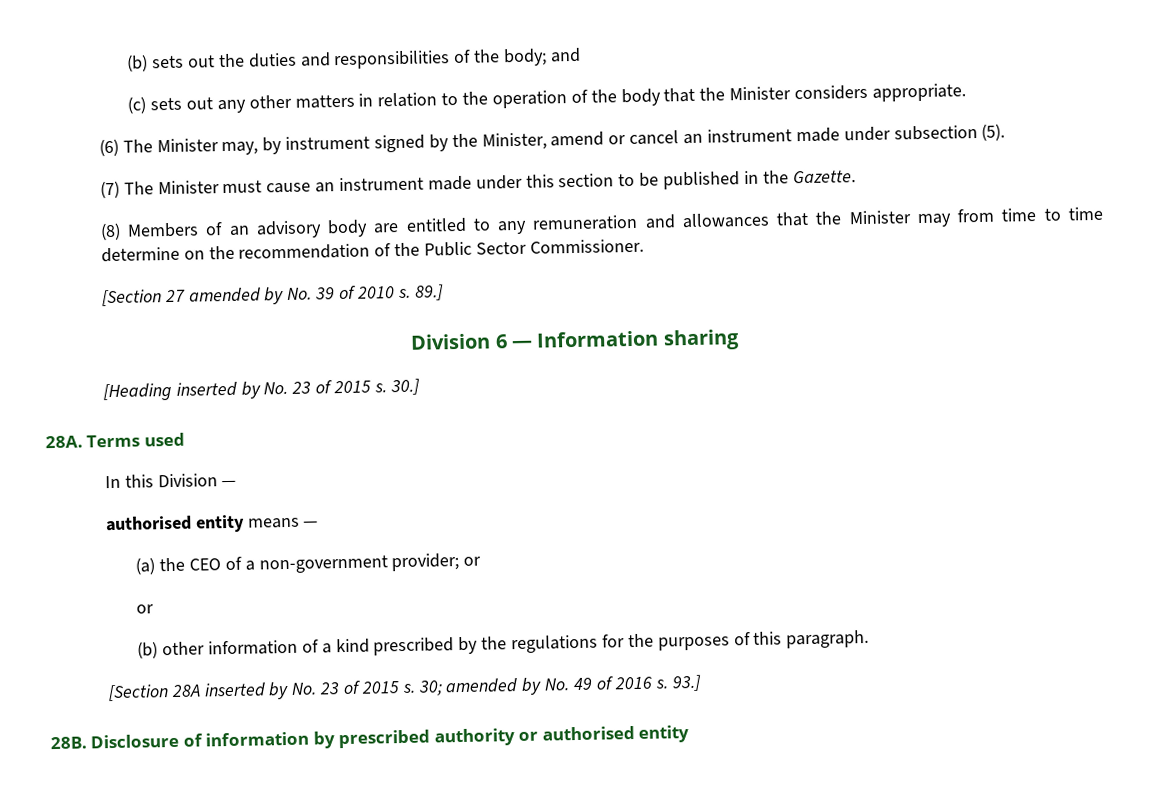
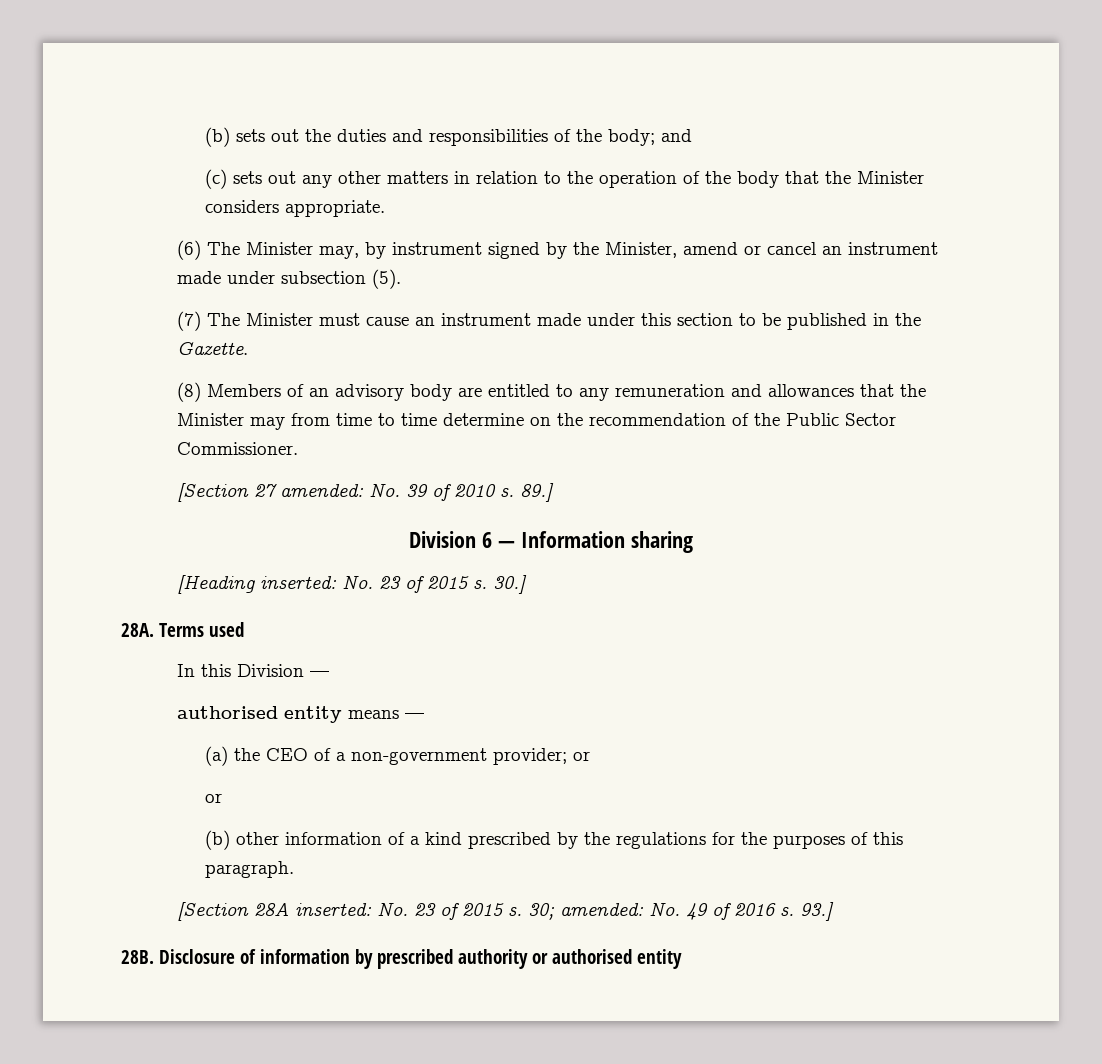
- [Section 27 amended by No. 39 of 2010 s.
+ [Section 27 amended: No. 39 of 2010 s.
- [Heading inserted by No. 23 of 2015 s.
+ [Heading inserted: No. 23 of 2015 s.
- [Section 28A inserted by No. 23 of 2015 s.
+ [Section 28A inserted: No. 23 of 2015 s.
- 30; amended by No. 49 of 2016 s.
+ 30; amended: No. 49 of 2016 s.

